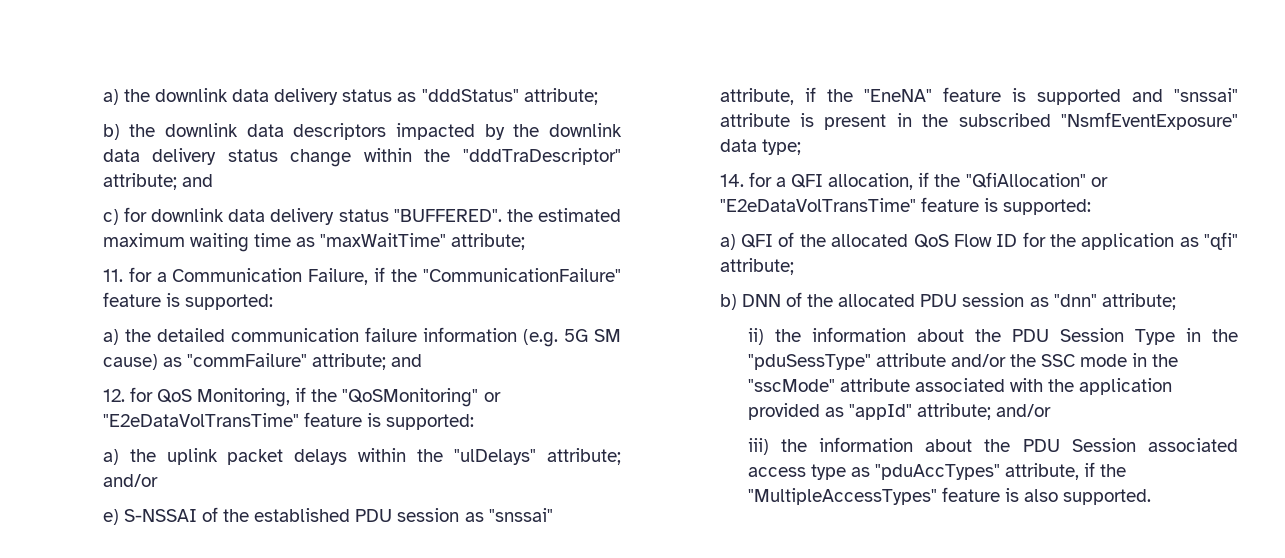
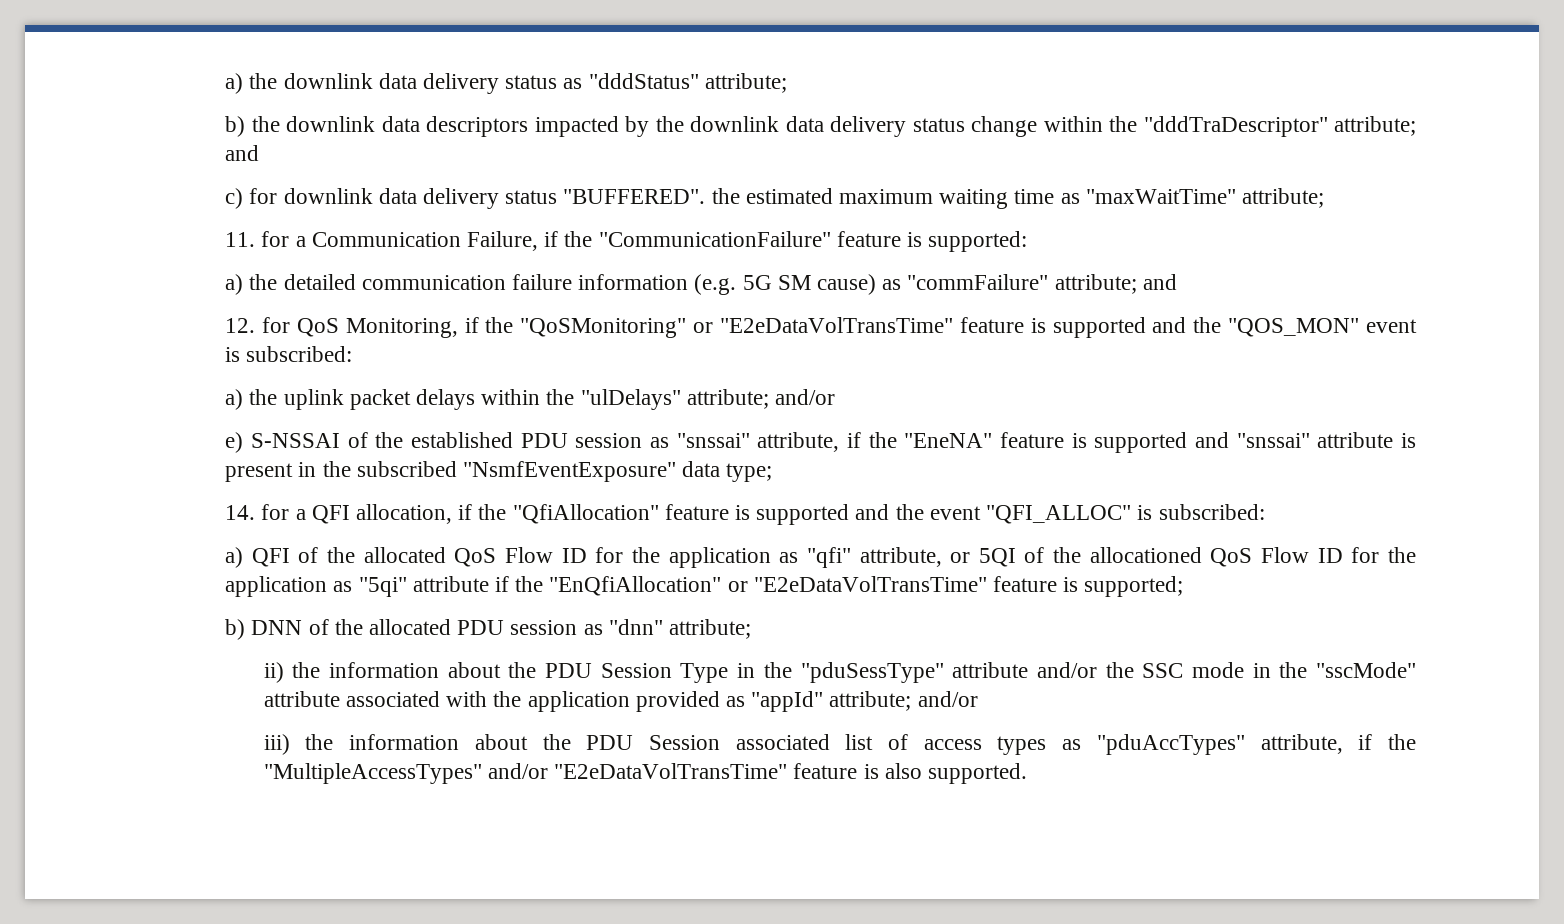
- 12. for QoS Monitoring, if the "QoSMonitoring" or "E2eDataVolTransTime" feature is supported:
+ 12. for QoS Monitoring, if the "QoSMonitoring" or "E2eDataVolTransTime" feature is supported and the "QOS_MON" event is subscribed:
- 14. for a QFI allocation, if the "QfiAllocation" or "E2eDataVolTransTime" feature is supported:
+ 14. for a QFI allocation, if the "QfiAllocation" feature is supported and the event "QFI_ALLOC" is subscribed:
- a) QFI of the allocated QoS Flow ID for the application as "qfi" attribute;
+ a) QFI of the allocated QoS Flow ID for the application as "qfi" attribute, or 5QI of the allocationed QoS Flow ID for the application as "5qi" attribute if the "EnQfiAllocation" or "E2eDataVolTransTime" feature is supported;
- iii) the information about the PDU Session associated access type as "pduAccTypes" attribute, if the "MultipleAccessTypes" feature is also supported.
+ iii) the information about the PDU Session associated list of access types as "pduAccTypes" attribute, if the "MultipleAccessTypes" and/or "E2eDataVolTransTime" feature is also supported.

